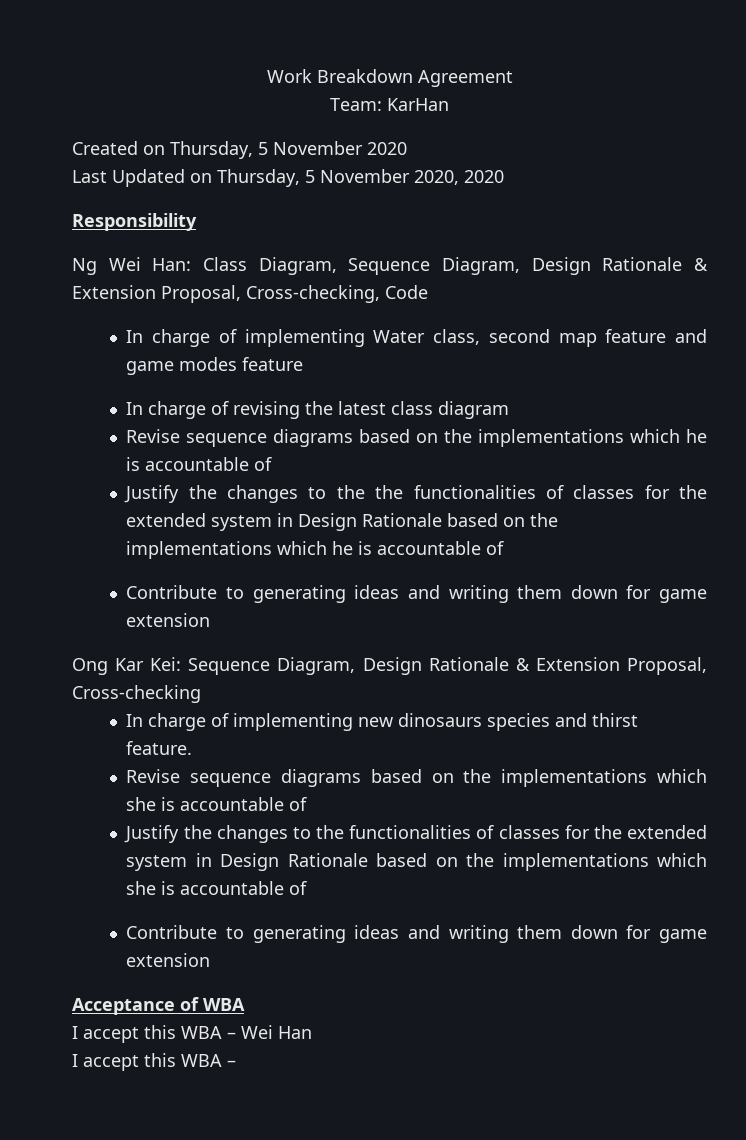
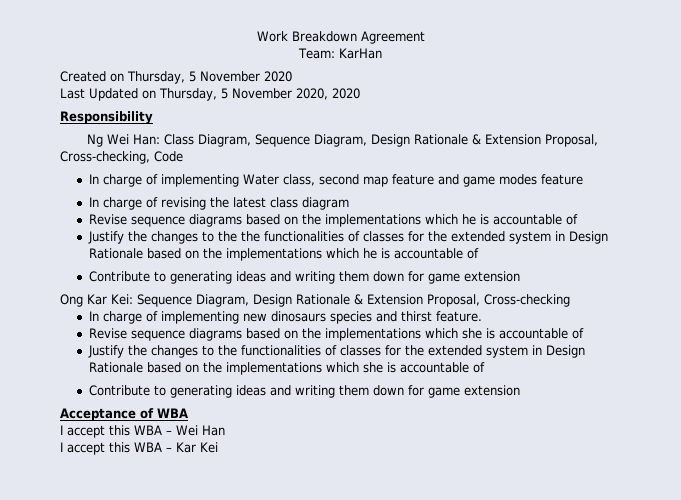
  I accept this WBA – Wei Han
- I accept this WBA –
+ I accept this WBA – Kar Kei

